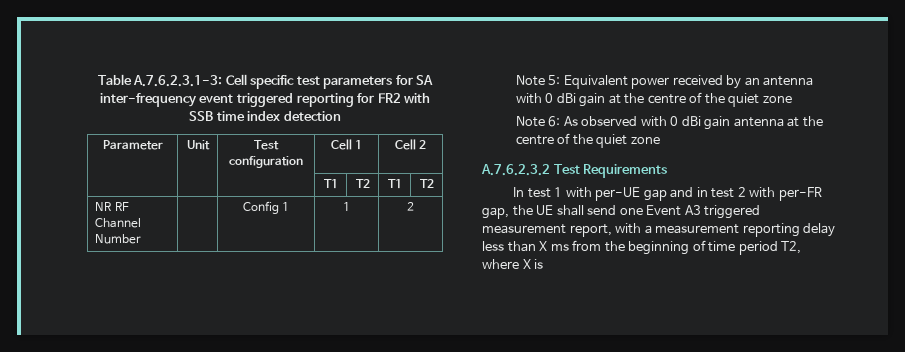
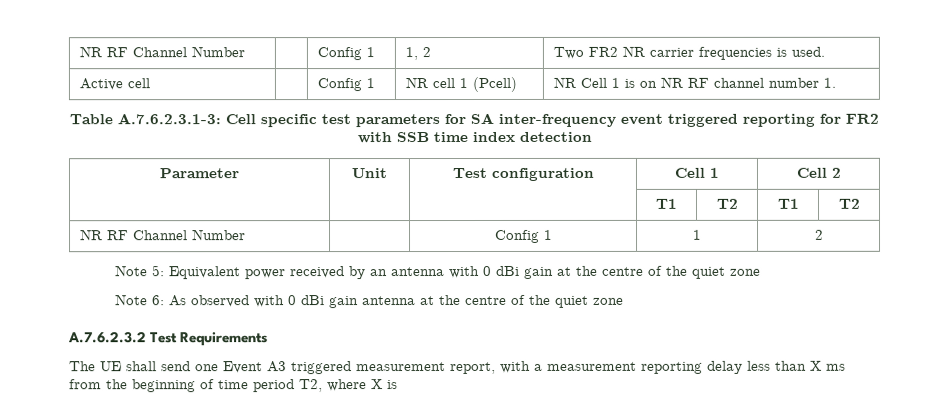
+ NR RF Channel Number | | Config 1 | 1, 2 | Two FR2 NR carrier frequencies is used.
+ Active cell | | Config 1 | NR cell 1 (Pcell) | NR Cell 1 is on NR RF channel number 1.
- In test 1 with per-UE gap and in test 2 with per-FR gap, the UE shall send one Event A3 triggered measurement report, with a measurement reporting delay less than X ms from the beginning of time period T2, where X is
+ The UE shall send one Event A3 triggered measurement report, with a measurement reporting delay less than X ms from the beginning of time period T2, where X is

